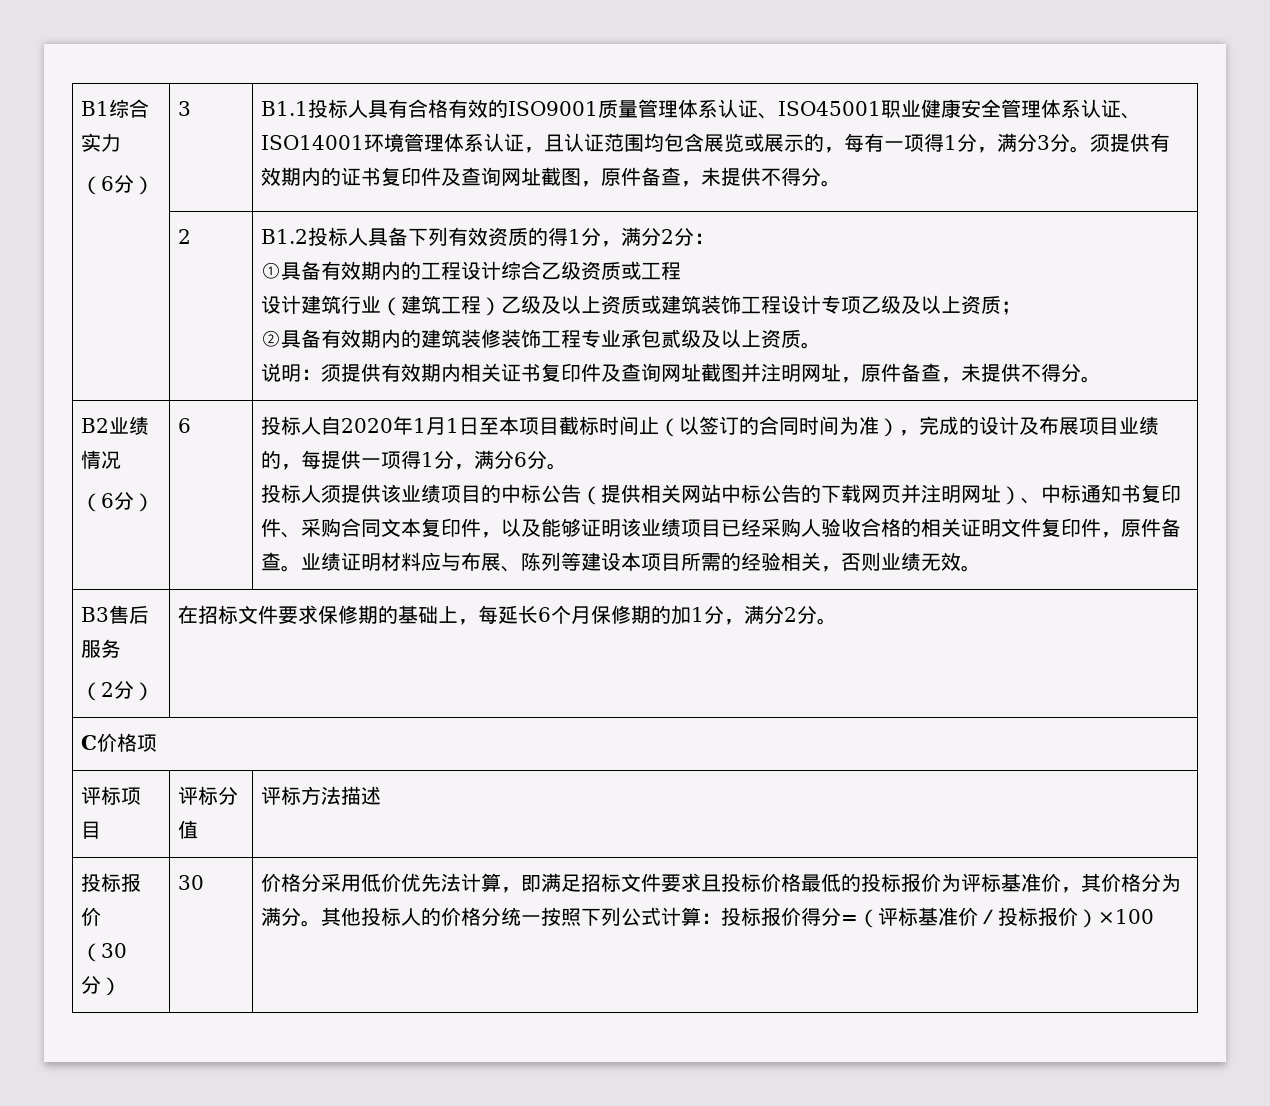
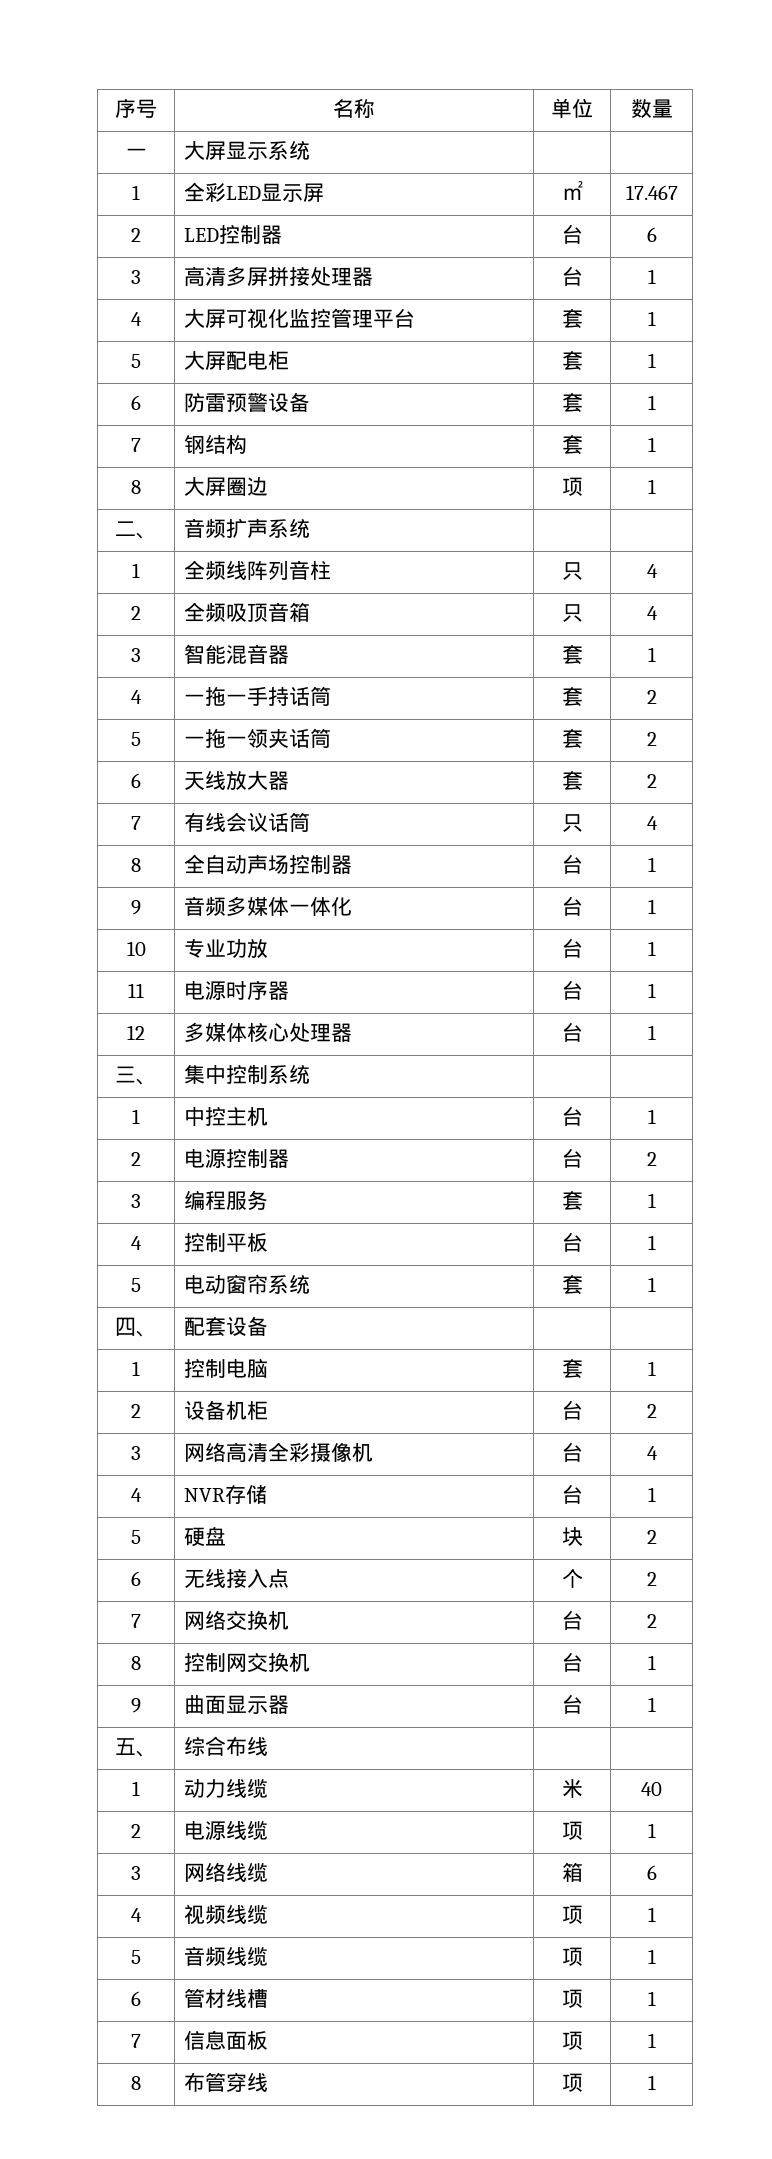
- B1综合实力
- （6分） | 3 | B1.1投标人具有合格有效的ISO9001质量管理体系认证、ISO45001职业健康安全管理体系认证、ISO14001环境管理体系认证，且认证范围均包含展览或展示的，每有一项得1分，满分3分。须提供有效期内的证书复印件及查询网址截图，原件备查，未提供不得分。
- | 2 | B1.2投标人具备下列有效资质的得1分，满分2分：
- ①具备有效期内的工程设计综合乙级资质或工程
- 设计建筑行业（建筑工程）乙级及以上资质或建筑装饰工程设计专项乙级及以上资质；
- ②具备有效期内的建筑装修装饰工程专业承包贰级及以上资质。
- 说明：须提供有效期内相关证书复印件及查询网址截图并注明网址，原件备查，未提供不得分。
- B2业绩情况
- （6分） | 6 | 投标人自2020年1月1日至本项目截标时间止（以签订的合同时间为准），完成的设计及布展项目业绩的，每提供一项得1分，满分6分。
- 投标人须提供该业绩项目的中标公告（提供相关网站中标公告的下载网页并注明网址）、中标通知书复印件、采购合同文本复印件，以及能够证明该业绩项目已经采购人验收合格的相关证明文件复印件，原件备查。业绩证明材料应与布展、陈列等建设本项目所需的经验相关，否则业绩无效。
- B3售后服务
- （2分） | 在招标文件要求保修期的基础上，每延长6个月保修期的加1分，满分2分。
- C价格项
- 评标项目 | 评标分值 | 评标方法描述
- 投标报价
- （30分） | 30 | 价格分采用低价优先法计算，即满足招标文件要求且投标价格最低的投标报价为评标基准价，其价格分为满分。其他投标人的价格分统一按照下列公式计算：投标报价得分=（评标基准价／投标报价）×100
+ 序号 | 名称 | 单位 | 数量
+ 一 | 大屏显示系统 | |
+ 1 | 全彩LED显示屏 | ㎡ | 17.467
+ 2 | LED控制器 | 台 | 6
+ 3 | 高清多屏拼接处理器 | 台 | 1
+ 4 | 大屏可视化监控管理平台 | 套 | 1
+ 5 | 大屏配电柜 | 套 | 1
+ 6 | 防雷预警设备 | 套 | 1
+ 7 | 钢结构 | 套 | 1
+ 8 | 大屏圈边 | 项 | 1
+ 二、 | 音频扩声系统 | |
+ 1 | 全频线阵列音柱 | 只 | 4
+ 2 | 全频吸顶音箱 | 只 | 4
+ 3 | 智能混音器 | 套 | 1
+ 4 | 一拖一手持话筒 | 套 | 2
+ 5 | 一拖一领夹话筒 | 套 | 2
+ 6 | 天线放大器 | 套 | 2
+ 7 | 有线会议话筒 | 只 | 4
+ 8 | 全自动声场控制器 | 台 | 1
+ 9 | 音频多媒体一体化 | 台 | 1
+ 10 | 专业功放 | 台 | 1
+ 11 | 电源时序器 | 台 | 1
+ 12 | 多媒体核心处理器 | 台 | 1
+ 三、 | 集中控制系统 | |
+ 1 | 中控主机 | 台 | 1
+ 2 | 电源控制器 | 台 | 2
+ 3 | 编程服务 | 套 | 1
+ 4 | 控制平板 | 台 | 1
+ 5 | 电动窗帘系统 | 套 | 1
+ 四、 | 配套设备 | |
+ 1 | 控制电脑 | 套 | 1
+ 2 | 设备机柜 | 台 | 2
+ 3 | 网络高清全彩摄像机 | 台 | 4
+ 4 | NVR存储 | 台 | 1
+ 5 | 硬盘 | 块 | 2
+ 6 | 无线接入点 | 个 | 2
+ 7 | 网络交换机 | 台 | 2
+ 8 | 控制网交换机 | 台 | 1
+ 9 | 曲面显示器 | 台 | 1
+ 五、 | 综合布线 | |
+ 1 | 动力线缆 | 米 | 40
+ 2 | 电源线缆 | 项 | 1
+ 3 | 网络线缆 | 箱 | 6
+ 4 | 视频线缆 | 项 | 1
+ 5 | 音频线缆 | 项 | 1
+ 6 | 管材线槽 | 项 | 1
+ 7 | 信息面板 | 项 | 1
+ 8 | 布管穿线 | 项 | 1

